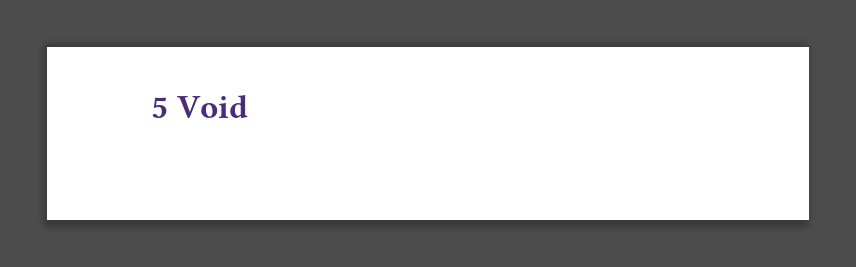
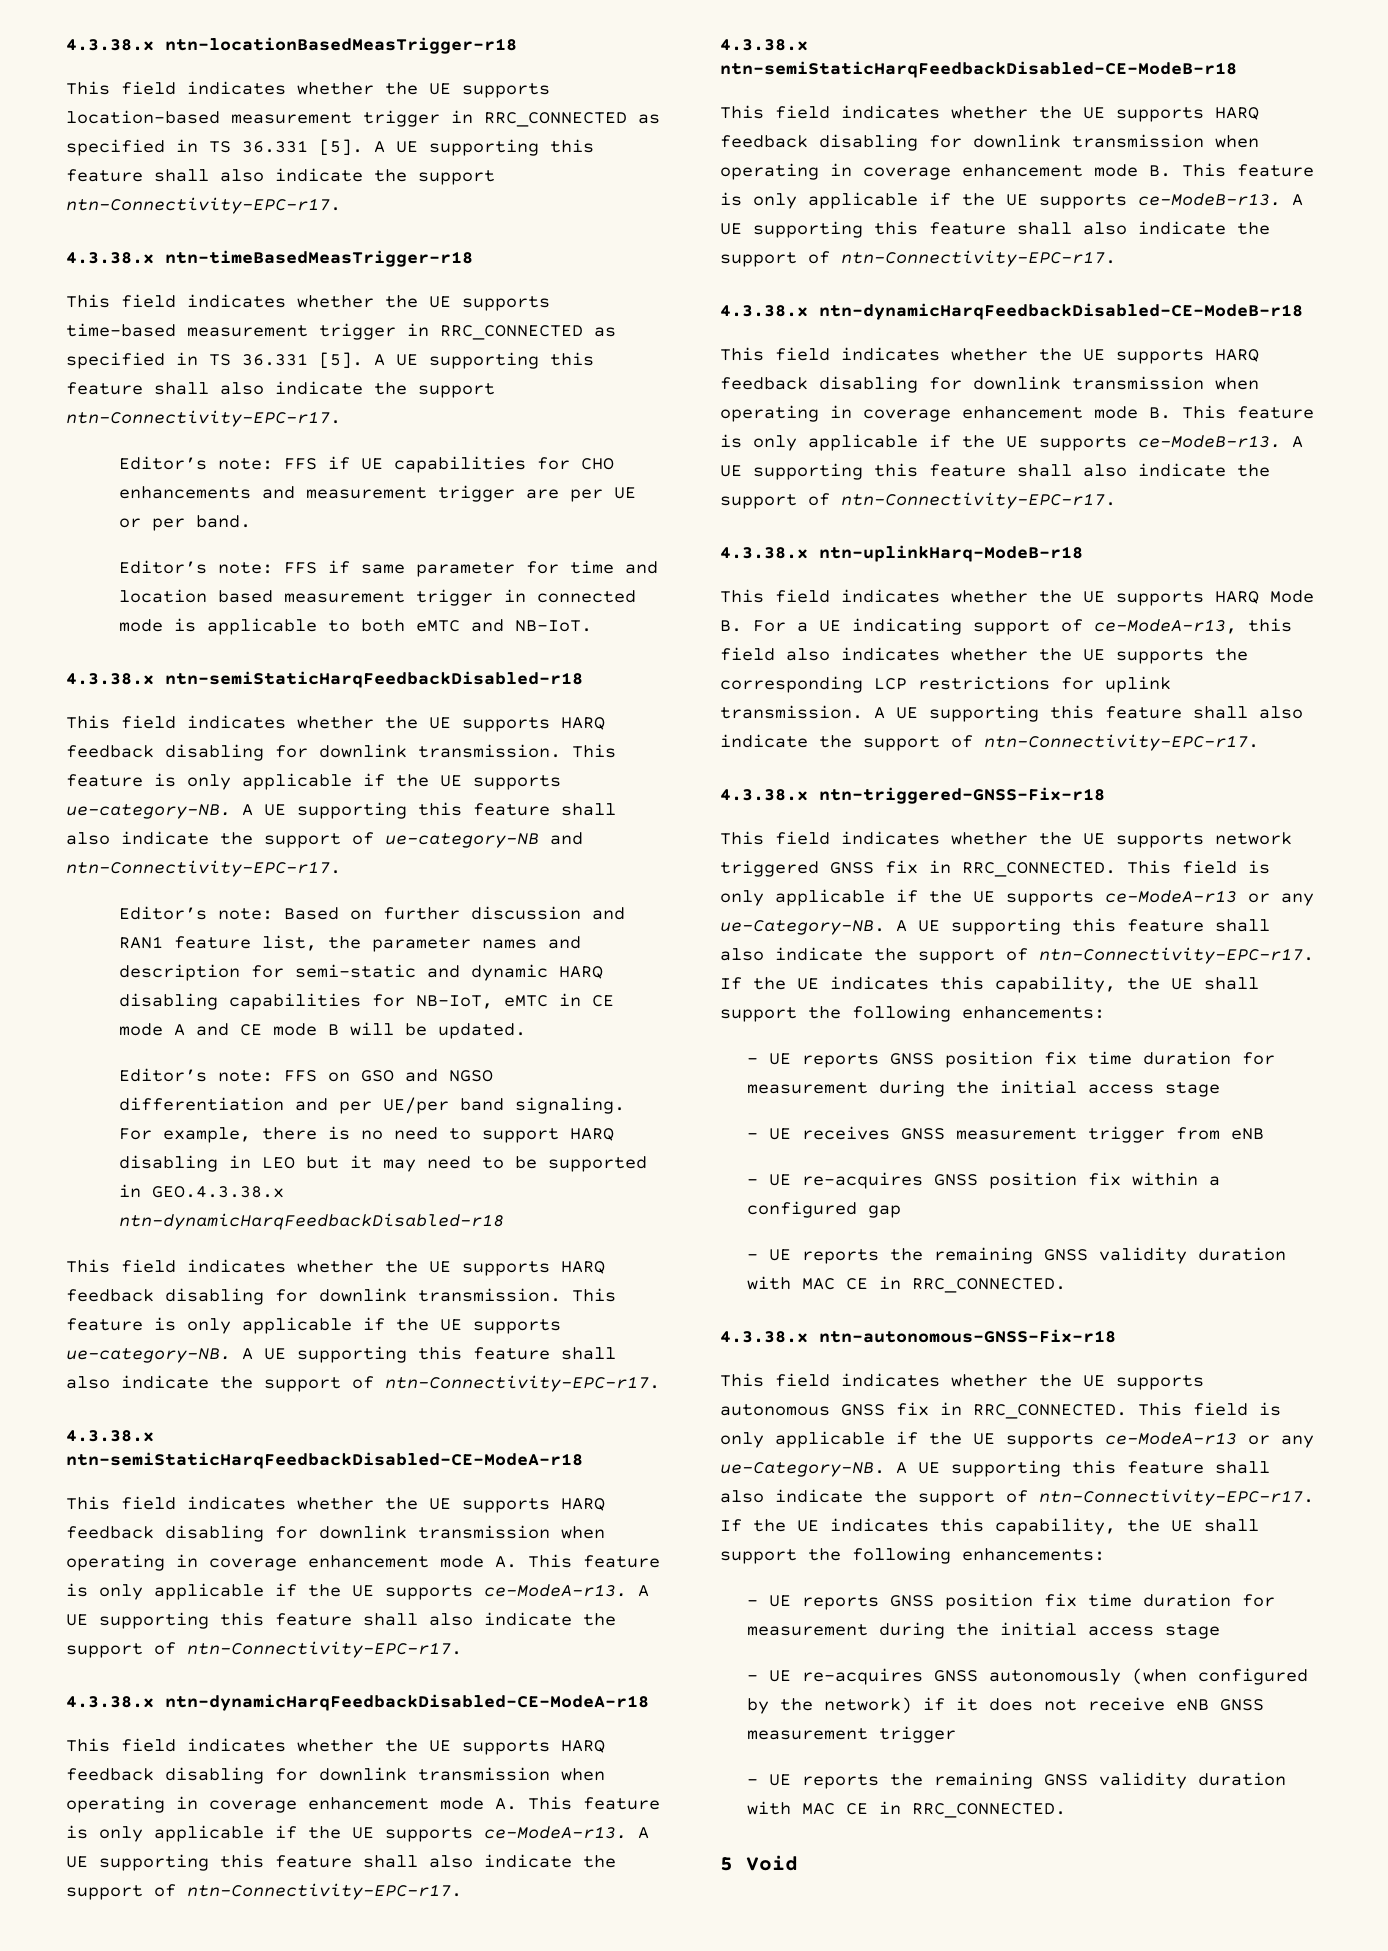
+ 4.3.38.x ntn-locationBasedMeasTrigger-r18
+ This field indicates whether the UE supports location-based measurement trigger in RRC_CONNECTED as specified in TS 36.331 [5]. A UE supporting this feature shall also indicate the support ntn-Connectivity-EPC-r17.
+ 4.3.38.x ntn-timeBasedMeasTrigger-r18
+ This field indicates whether the UE supports time-based measurement trigger in RRC_CONNECTED as specified in TS 36.331 [5]. A UE supporting this feature shall also indicate the support ntn-Connectivity-EPC-r17.
+ Editor’s note: FFS if UE capabilities for CHO enhancements and measurement trigger are per UE or per band.
+ Editor’s note: FFS if same parameter for time and location based measurement trigger in connected mode is applicable to both eMTC and NB-IoT.
+ 4.3.38.x ntn-semiStaticHarqFeedbackDisabled-r18
+ This field indicates whether the UE supports HARQ feedback disabling for downlink transmission. This feature is only applicable if the UE supports ue-category-NB. A UE supporting this feature shall also indicate the support of ue-category-NB and ntn-Connectivity-EPC-r17.
+ Editor’s note: Based on further discussion and RAN1 feature list, the parameter names and description for semi-static and dynamic HARQ disabling capabilities for NB-IoT, eMTC in CE mode A and CE mode B will be updated.
+ Editor’s note: FFS on GSO and NGSO differentiation and per UE/per band signaling. For example, there is no need to support HARQ disabling in LEO but it may need to be supported in GEO.4.3.38.x ntn-dynamicHarqFeedbackDisabled-r18
+ This field indicates whether the UE supports HARQ feedback disabling for downlink transmission. This feature is only applicable if the UE supports ue-category-NB. A UE supporting this feature shall also indicate the support of ntn-Connectivity-EPC-r17.
+ 4.3.38.x ntn-semiStaticHarqFeedbackDisabled-CE-ModeA-r18
+ This field indicates whether the UE supports HARQ feedback disabling for downlink transmission when operating in coverage enhancement mode A. This feature is only applicable if the UE supports ce-ModeA-r13. A UE supporting this feature shall also indicate the support of ntn-Connectivity-EPC-r17.
+ 4.3.38.x ntn-dynamicHarqFeedbackDisabled-CE-ModeA-r18
+ This field indicates whether the UE supports HARQ feedback disabling for downlink transmission when operating in coverage enhancement mode A. This feature is only applicable if the UE supports ce-ModeA-r13. A UE supporting this feature shall also indicate the support of ntn-Connectivity-EPC-r17.
+ 4.3.38.x ntn-semiStaticHarqFeedbackDisabled-CE-ModeB-r18
+ This field indicates whether the UE supports HARQ feedback disabling for downlink transmission when operating in coverage enhancement mode B. This feature is only applicable if the UE supports ce-ModeB-r13. A UE supporting this feature shall also indicate the support of ntn-Connectivity-EPC-r17.
+ 4.3.38.x ntn-dynamicHarqFeedbackDisabled-CE-ModeB-r18
+ This field indicates whether the UE supports HARQ feedback disabling for downlink transmission when operating in coverage enhancement mode B. This feature is only applicable if the UE supports ce-ModeB-r13. A UE supporting this feature shall also indicate the support of ntn-Connectivity-EPC-r17.
+ 4.3.38.x ntn-uplinkHarq-ModeB-r18
+ This field indicates whether the UE supports HARQ Mode B. For a UE indicating support of ce-ModeA-r13, this field also indicates whether the UE supports the corresponding LCP restrictions for uplink transmission. A UE supporting this feature shall also indicate the support of ntn-Connectivity-EPC-r17.
+ 4.3.38.x ntn-triggered-GNSS-Fix-r18
+ This field indicates whether the UE supports network triggered GNSS fix in RRC_CONNECTED. This field is only applicable if the UE supports ce-ModeA-r13 or any ue-Category-NB. A UE supporting this feature shall also indicate the support of ntn-Connectivity-EPC-r17. If the UE indicates this capability, the UE shall support the following enhancements:
+ - UE reports GNSS position fix time duration for measurement during the initial access stage
+ - UE receives GNSS measurement trigger from eNB
+ - UE re-acquires GNSS position fix within a configured gap
+ - UE reports the remaining GNSS validity duration with MAC CE in RRC_CONNECTED.
+ 4.3.38.x ntn-autonomous-GNSS-Fix-r18
+ This field indicates whether the UE supports autonomous GNSS fix in RRC_CONNECTED. This field is only applicable if the UE supports ce-ModeA-r13 or any ue-Category-NB. A UE supporting this feature shall also indicate the support of ntn-Connectivity-EPC-r17. If the UE indicates this capability, the UE shall support the following enhancements:
+ - UE reports GNSS position fix time duration for measurement during the initial access stage
+ - UE re-acquires GNSS autonomously (when configured by the network) if it does not receive eNB GNSS measurement trigger
+ - UE reports the remaining GNSS validity duration with MAC CE in RRC_CONNECTED.

